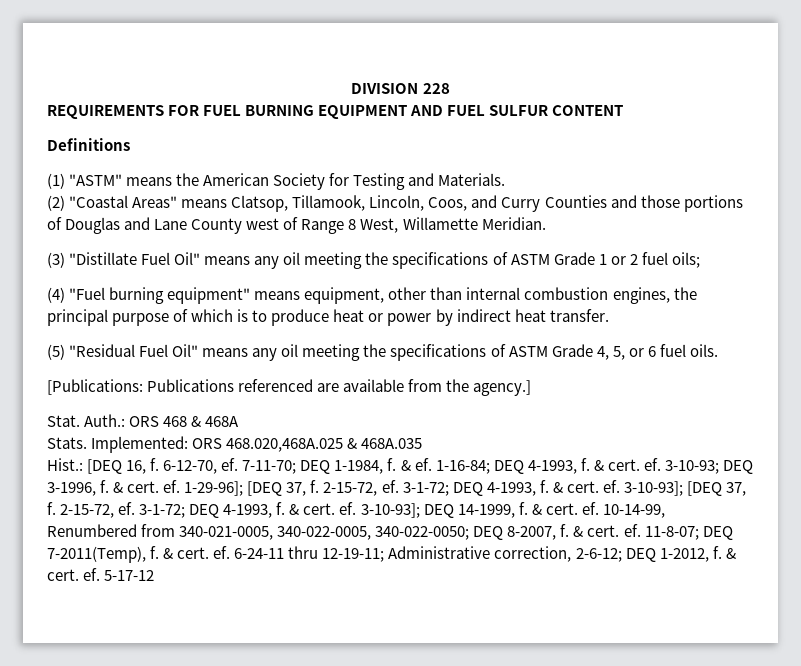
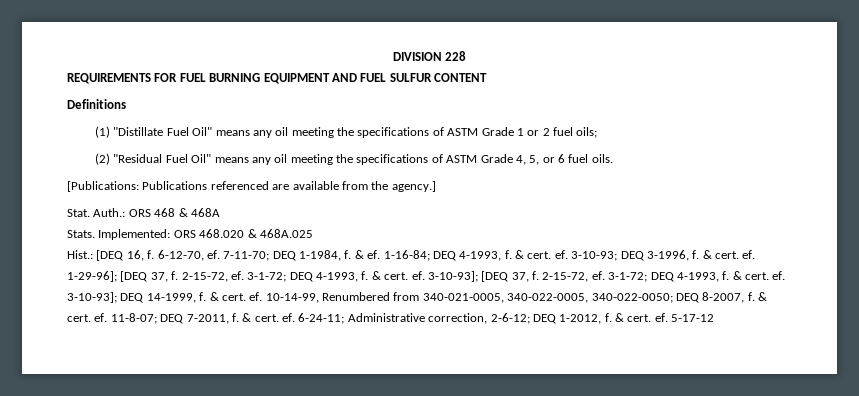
- (1) "ASTM" means the American Society for Testing and Materials.
- (2) "Coastal Areas" means Clatsop, Tillamook, Lincoln, Coos, and Curry Counties and those portions of Douglas and Lane County west of Range 8 West, Willamette Meridian.
- (3) "Distillate Fuel Oil" means any oil meeting the specifications of ASTM Grade 1 or 2 fuel oils;
+ (1) "Distillate Fuel Oil" means any oil meeting the specifications of ASTM Grade 1 or 2 fuel oils;
- (4) "Fuel burning equipment" means equipment, other than internal combustion engines, the principal purpose of which is to produce heat or power by indirect heat transfer.
- (5) "Residual Fuel Oil" means any oil meeting the specifications of ASTM Grade 4, 5, or 6 fuel oils.
+ (2) "Residual Fuel Oil" means any oil meeting the specifications of ASTM Grade 4, 5, or 6 fuel oils.
- Implemented: ORS 468.020,468A.025 & 468A.035
+ Implemented: ORS 468.020 & 468A.025
- 11-8-07; DEQ 7-2011(Temp), f. & cert. ef. 6-24-11 thru 12-19-11; Administrative correction, 2-6-12; DEQ 1-2012, f.
+ 11-8-07; DEQ 7-2011, f. & cert. ef. 6-24-11; Administrative correction, 2-6-12; DEQ 1-2012, f.

